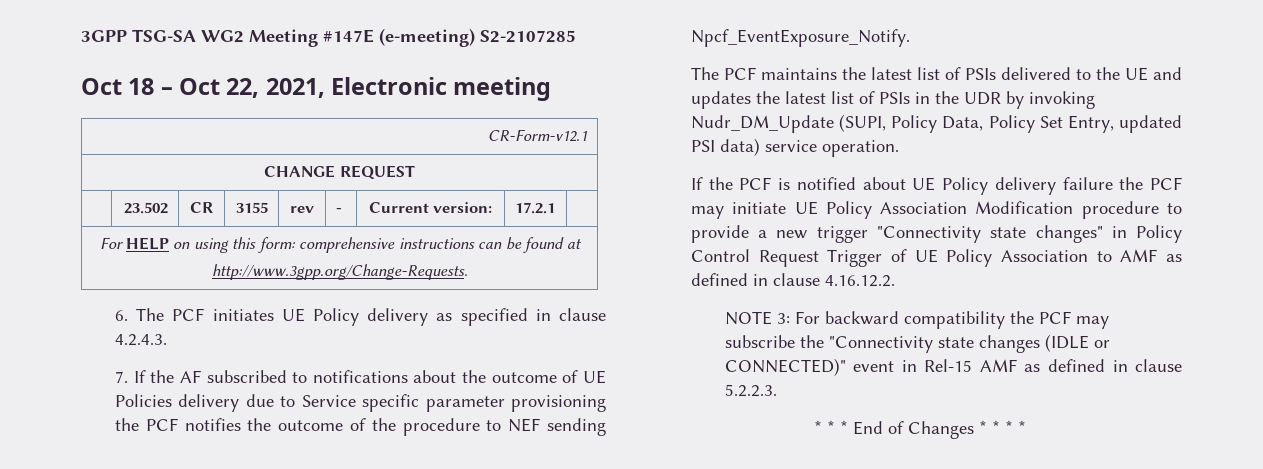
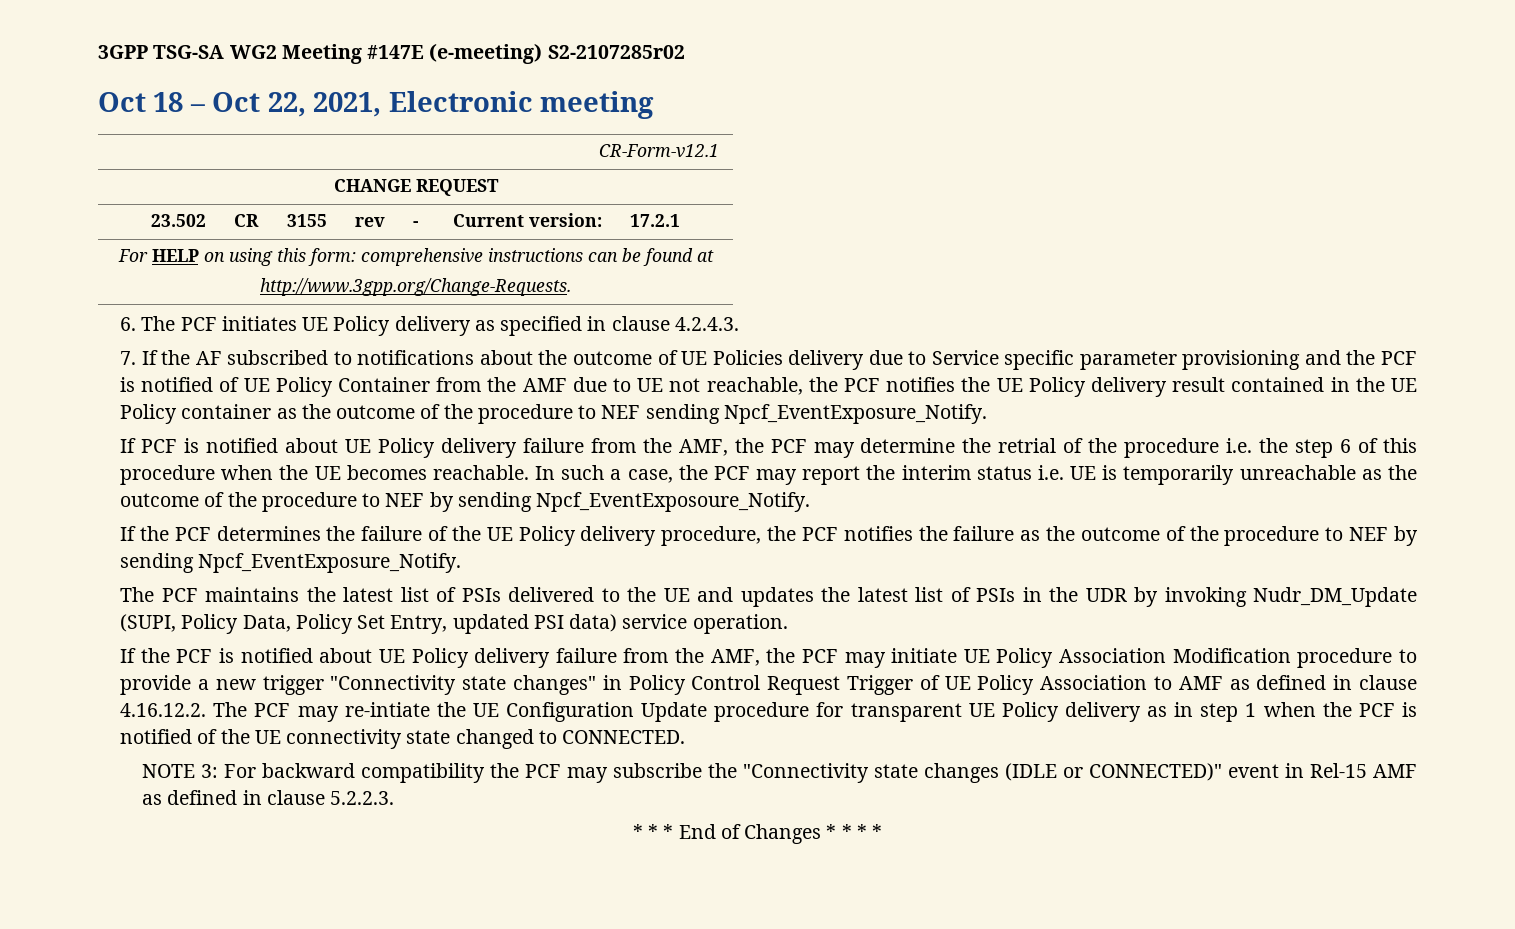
- 3GPP TSG-SA WG2 Meeting #147E (e-meeting) S2-2107285
+ 3GPP TSG-SA WG2 Meeting #147E (e-meeting) S2-2107285r02
- 7. If the AF subscribed to notifications about the outcome of UE Policies delivery due to Service specific parameter provisioning the PCF notifies the outcome of the procedure to NEF sending Npcf_EventExposure_Notify.
+ 7. If the AF subscribed to notifications about the outcome of UE Policies delivery due to Service specific parameter provisioning and the PCF is notified of UE Policy Container from the AMF due to UE not reachable, the PCF notifies the UE Policy delivery result contained in the UE Policy container as the outcome of the procedure to NEF sending Npcf_EventExposure_Notify.
+ If PCF is notified about UE Policy delivery failure from the AMF, the PCF may determine the retrial of the procedure i.e. the step 6 of this procedure when the UE becomes reachable. In such a case, the PCF may report the interim status i.e. UE is temporarily unreachable as the outcome of the procedure to NEF by sending Npcf_EventExposoure_Notify.
+ If the PCF determines the failure of the UE Policy delivery procedure, the PCF notifies the failure as the outcome of the procedure to NEF by sending Npcf_EventExposure_Notify.
- If the PCF is notified about UE Policy delivery failure the PCF may initiate UE Policy Association Modification procedure to provide a new trigger "Connectivity state changes" in Policy Control Request Trigger of UE Policy Association to AMF as defined in clause 4.16.12.2.
+ If the PCF is notified about UE Policy delivery failure from the AMF, the PCF may initiate UE Policy Association Modification procedure to provide a new trigger "Connectivity state changes" in Policy Control Request Trigger of UE Policy Association to AMF as defined in clause 4.16.12.2. The PCF may re-intiate the UE Configuration Update procedure for transparent UE Policy delivery as in step 1 when the PCF is notified of the UE connectivity state changed to CONNECTED.

